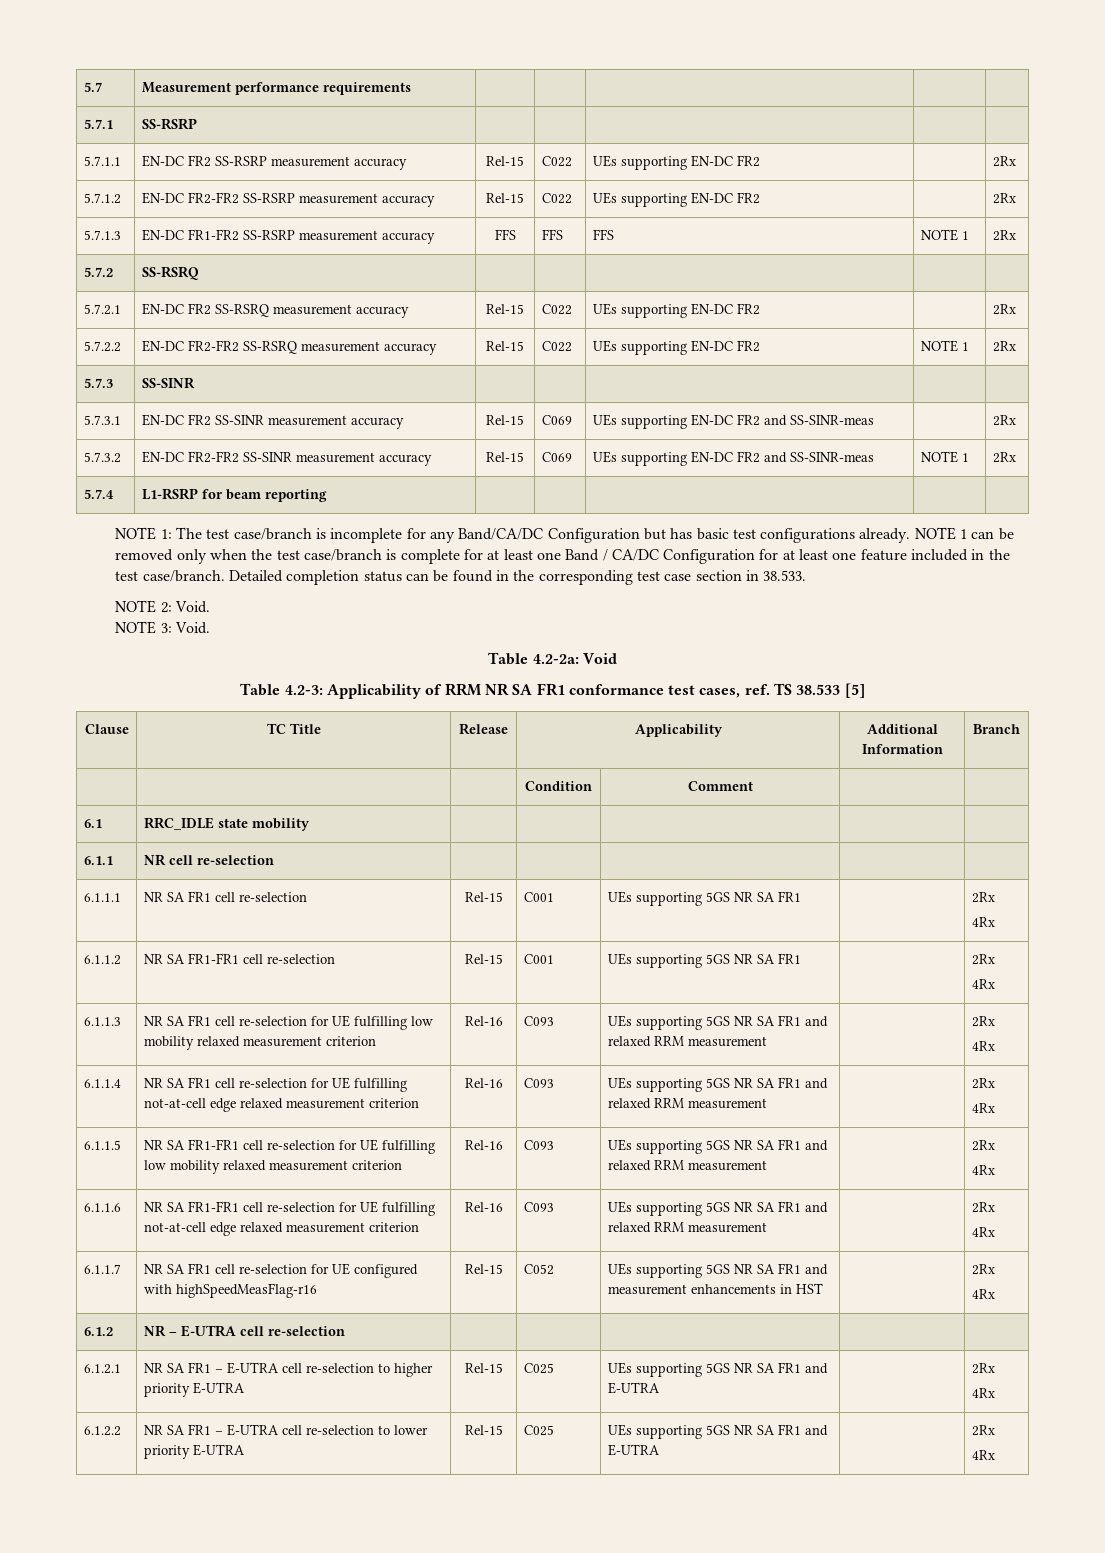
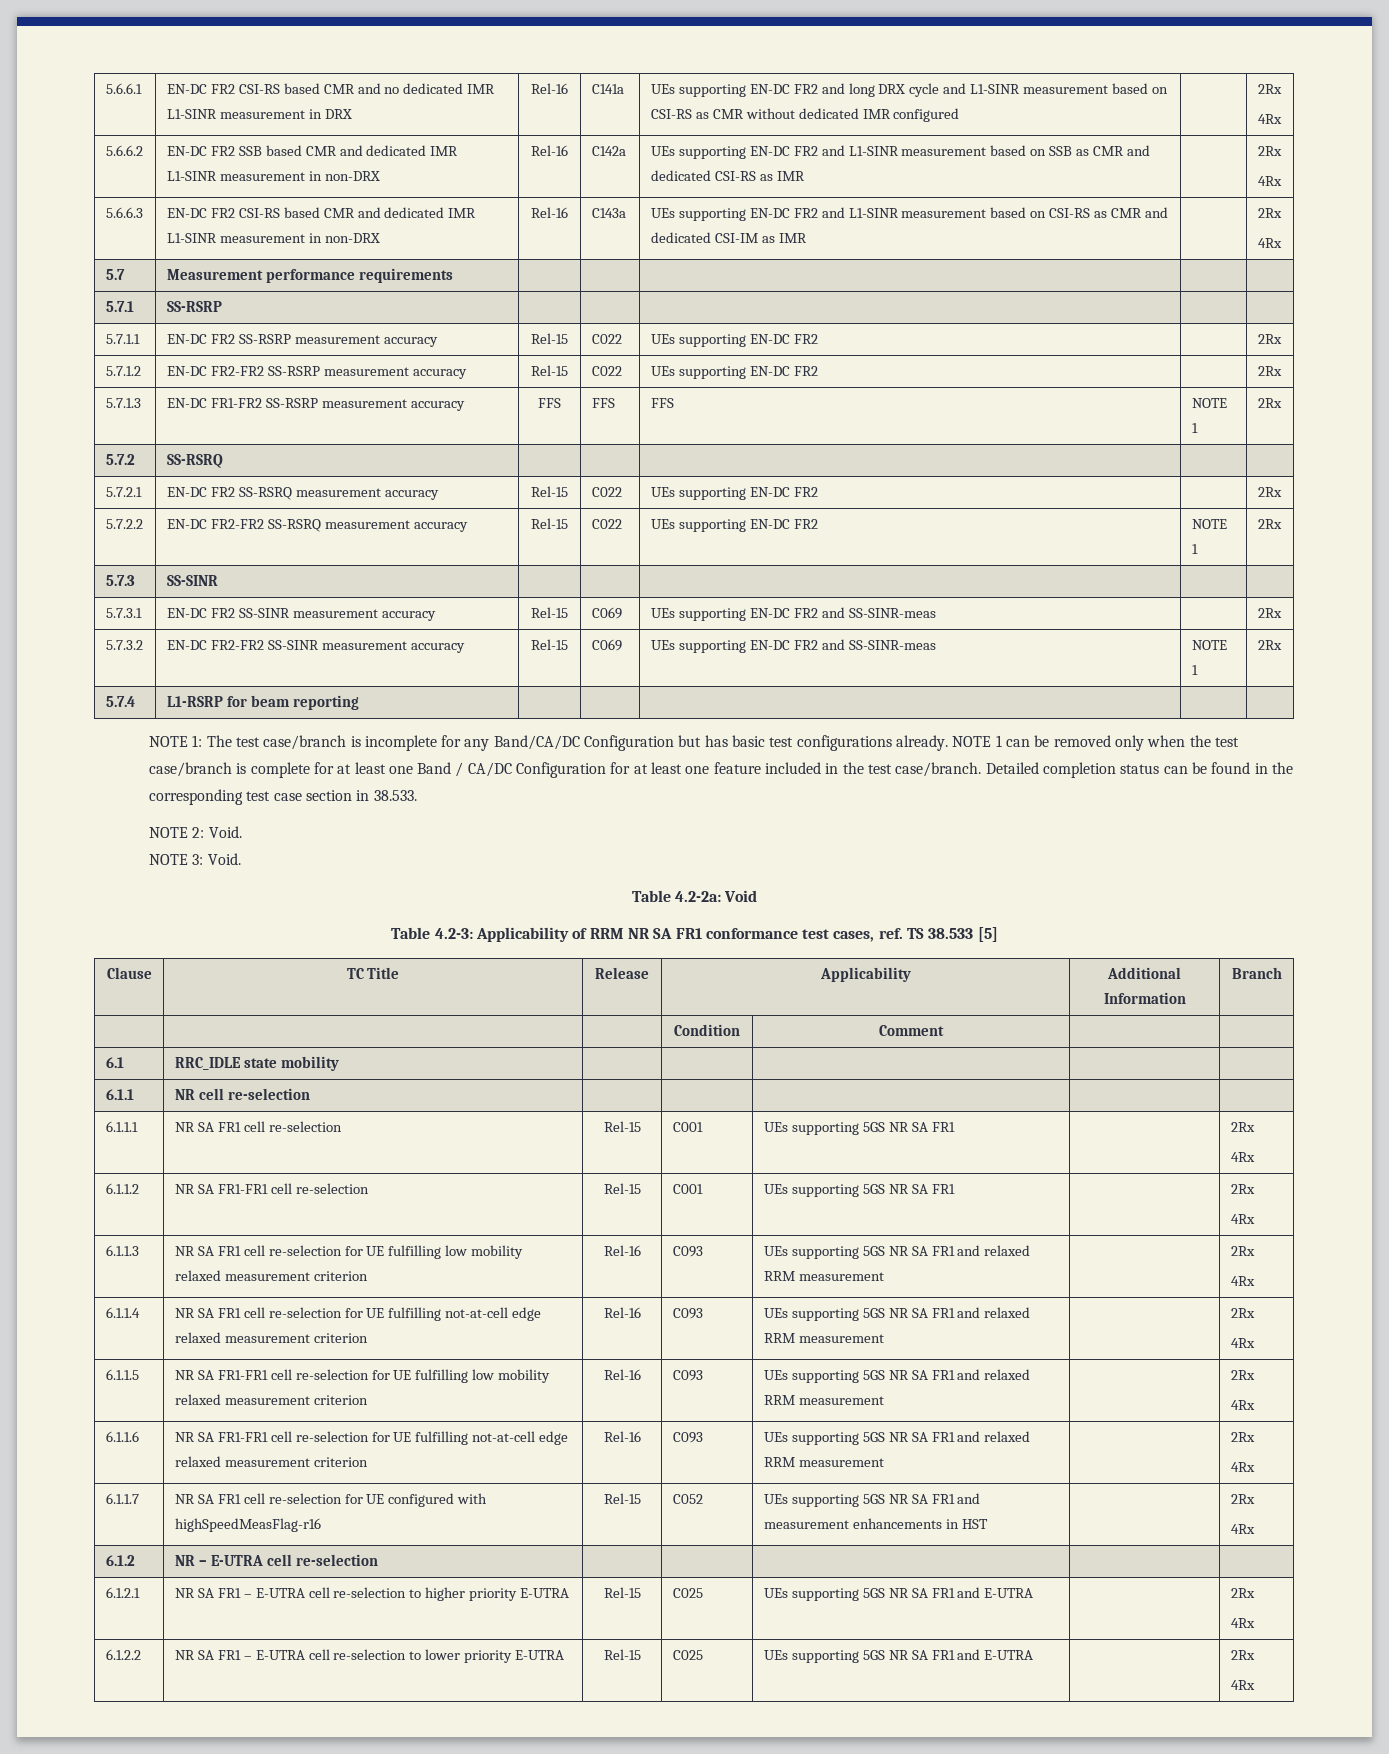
+ 5.6.6.1 | EN-DC FR2 CSI-RS based CMR and no dedicated IMR L1-SINR measurement in DRX | Rel-16 | C141a | UEs supporting EN-DC FR2 and long DRX cycle and L1-SINR measurement based on CSI-RS as CMR without dedicated IMR configured | | 2Rx
+ 4Rx
+ 5.6.6.2 | EN-DC FR2 SSB based CMR and dedicated IMR L1-SINR measurement in non-DRX | Rel-16 | C142a | UEs supporting EN-DC FR2 and L1-SINR measurement based on SSB as CMR and dedicated CSI-RS as IMR | | 2Rx
+ 4Rx
+ 5.6.6.3 | EN-DC FR2 CSI-RS based CMR and dedicated IMR L1-SINR measurement in non-DRX | Rel-16 | C143a | UEs supporting EN-DC FR2 and L1-SINR measurement based on CSI-RS as CMR and dedicated CSI-IM as IMR | | 2Rx
+ 4Rx

